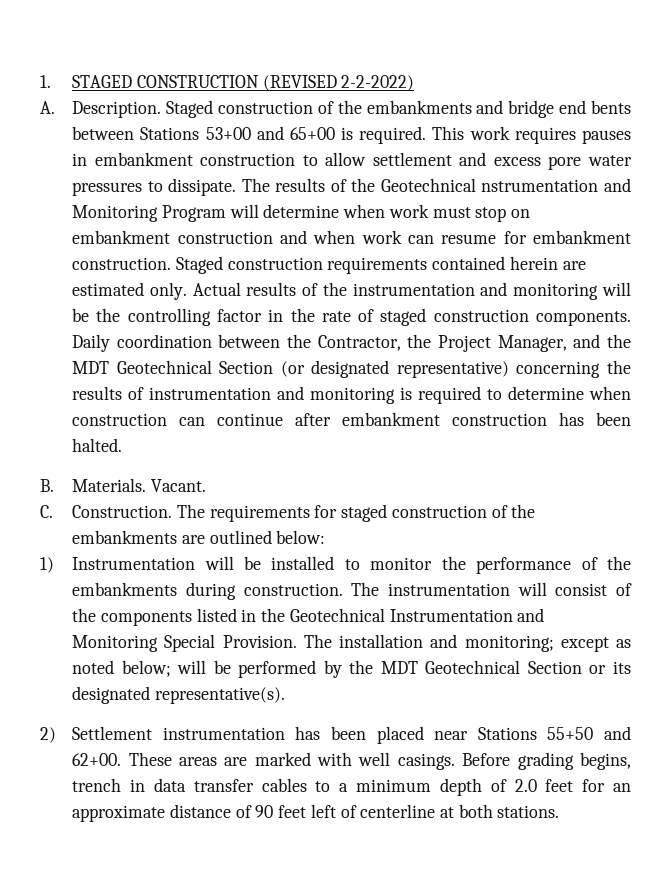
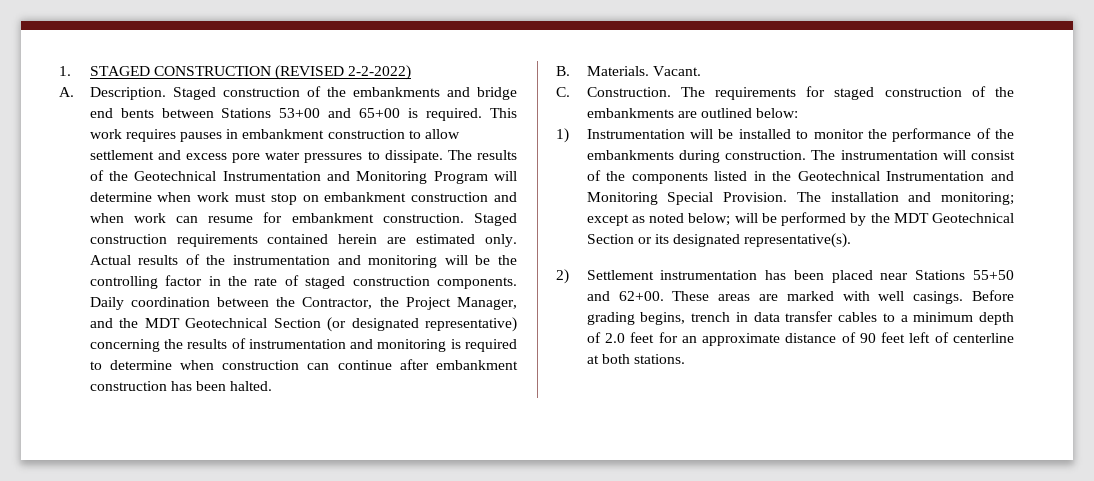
- The results of the Geotechnical nstrumentation and Monitoring Program will determine when work must stop on embankment construction and when work can resume for embankment construction.
+ The results of the Geotechnical Instrumentation and Monitoring Program will determine when work must stop on embankment construction and when work can resume for embankment construction.

